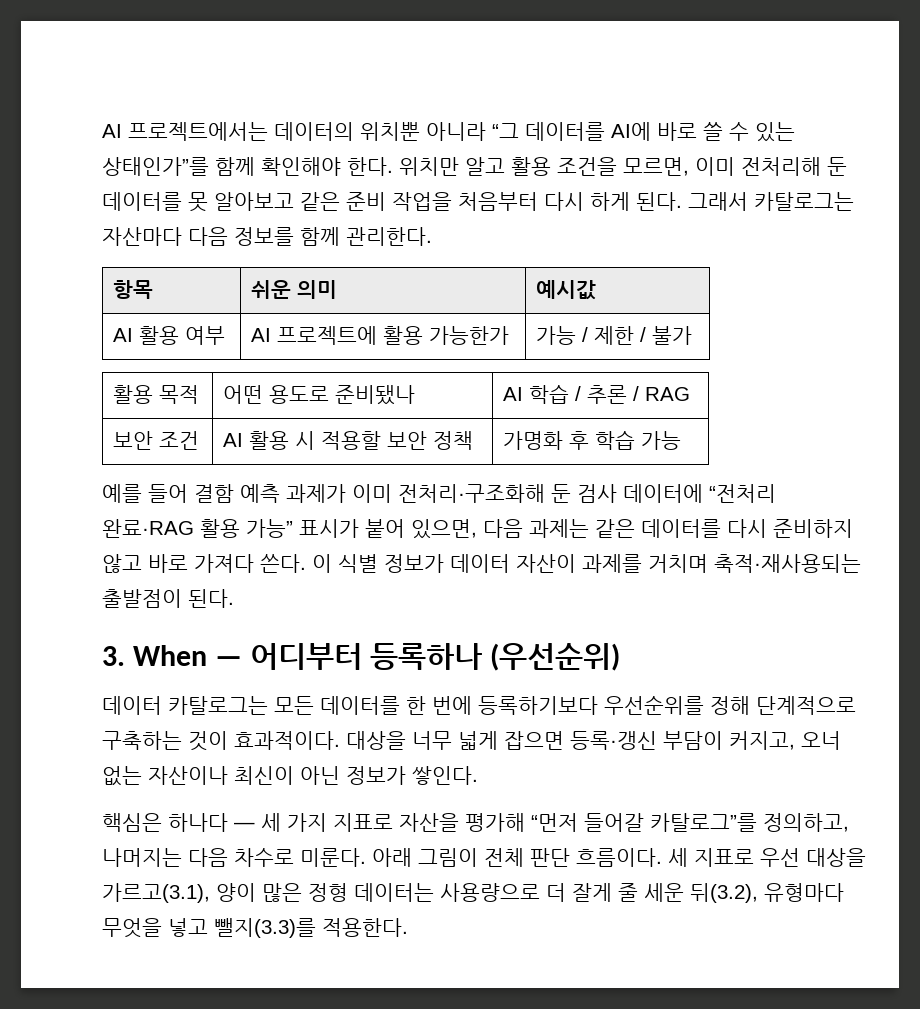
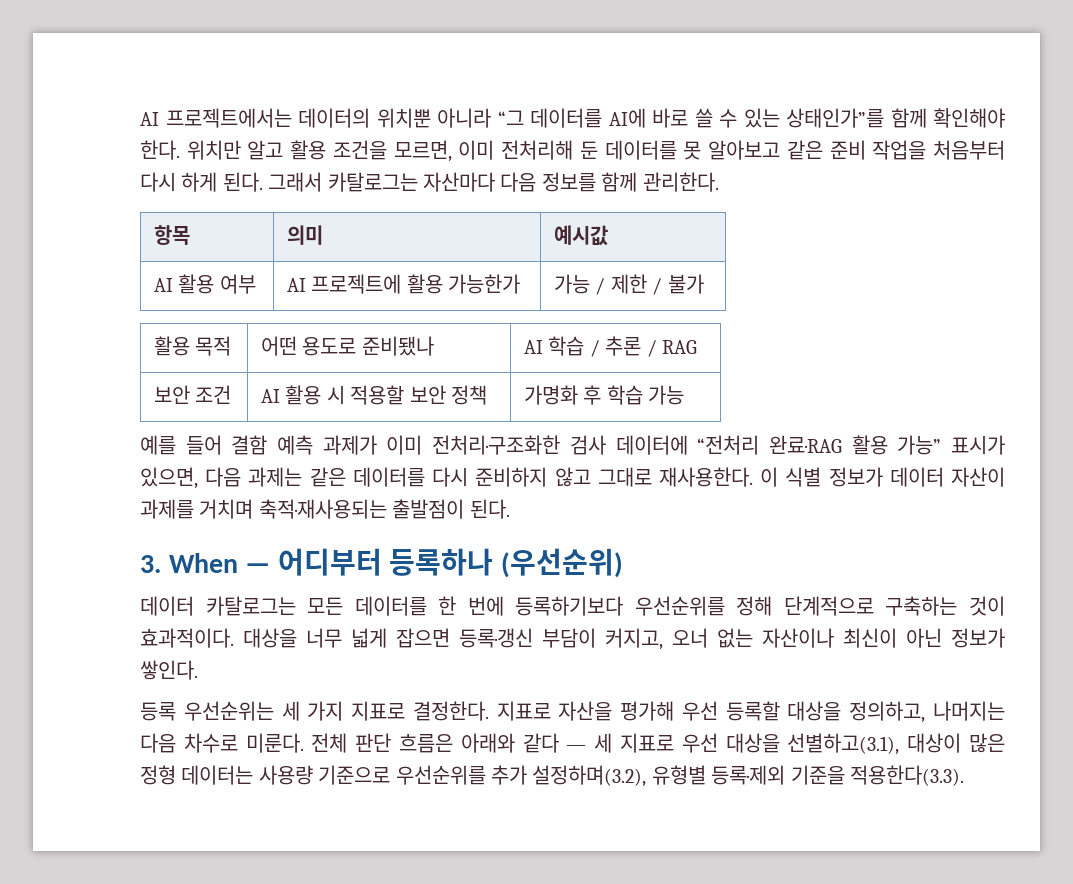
- 항목 | 쉬운 의미 | 예시값
+ 항목 | 의미 | 예시값
- 예를 들어 결함 예측 과제가 이미 전처리·구조화해 둔 검사 데이터에 “전처리 완료·RAG 활용 가능” 표시가 붙어 있으면, 다음 과제는 같은 데이터를 다시 준비하지 않고 바로 가져다 쓴다.
+ 예를 들어 결함 예측 과제가 이미 전처리·구조화한 검사 데이터에 “전처리 완료·RAG 활용 가능” 표시가 있으면, 다음 과제는 같은 데이터를 다시 준비하지 않고 그대로 재사용한다.
- 핵심은 하나다 — 세 가지 지표로 자산을 평가해 “먼저 들어갈 카탈로그”를 정의하고, 나머지는 다음 차수로 미룬다.
+ 등록 우선순위는 세 가지 지표로 결정한다. 지표로 자산을 평가해 우선 등록할 대상을 정의하고, 나머지는 다음 차수로 미룬다.
- 아래 그림이 전체 판단 흐름이다. 세 지표로 우선 대상을 가르고(3.1), 양이 많은 정형 데이터는 사용량으로 더 잘게 줄 세운 뒤(3.2), 유형마다 무엇을 넣고 뺄지(3.3)를 적용한다.
+ 전체 판단 흐름은 아래와 같다 — 세 지표로 우선 대상을 선별하고(3.1), 대상이 많은 정형 데이터는 사용량 기준으로 우선순위를 추가 설정하며(3.2), 유형별 등록·제외 기준을 적용한다(3.3).

